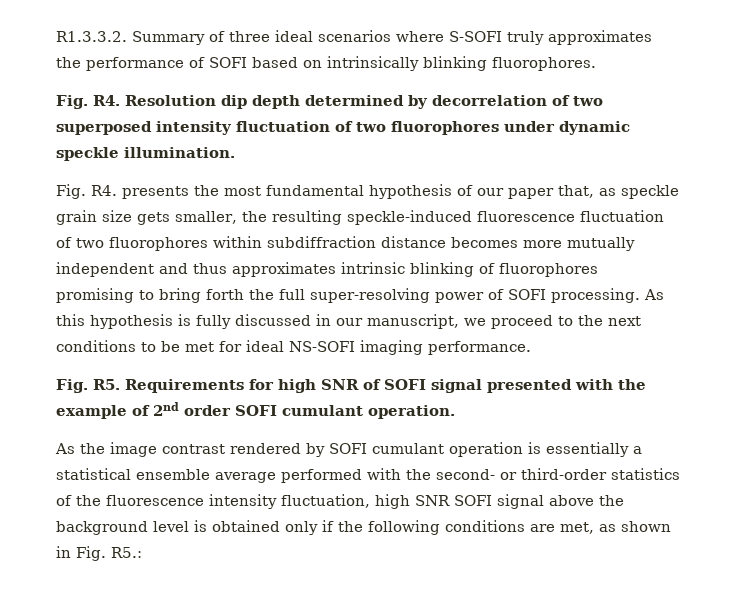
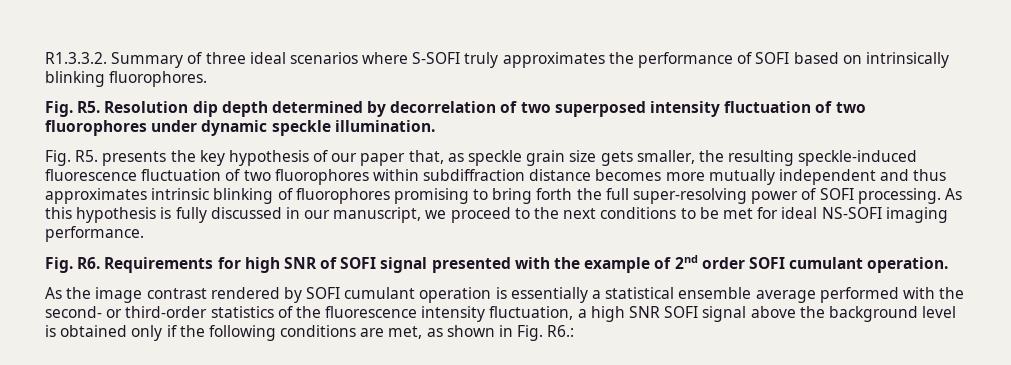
- Fig. R4. Resolution dip depth determined by decorrelation of two superposed intensity fluctuation of two fluorophores under dynamic speckle illumination.
+ Fig. R5. Resolution dip depth determined by decorrelation of two superposed intensity fluctuation of two fluorophores under dynamic speckle illumination.
- Fig. R4. presents the most fundamental hypothesis of our paper that, as speckle grain size gets smaller, the resulting speckle-induced fluorescence fluctuation of two fluorophores within subdiffraction distance becomes more mutually independent and thus approximates intrinsic blinking of fluorophores promising to bring forth the full super-resolving power of SOFI processing.
+ Fig. R5. presents the key hypothesis of our paper that, as speckle grain size gets smaller, the resulting speckle-induced fluorescence fluctuation of two fluorophores within subdiffraction distance becomes more mutually independent and thus approximates intrinsic blinking of fluorophores promising to bring forth the full super-resolving power of SOFI processing.
- Fig. R5. Requirements for high SNR of SOFI signal presented with the example of 2nd order SOFI cumulant operation.
+ Fig. R6. Requirements for high SNR of SOFI signal presented with the example of 2nd order SOFI cumulant operation.
- As the image contrast rendered by SOFI cumulant operation is essentially a statistical ensemble average performed with the second- or third-order statistics of the fluorescence intensity fluctuation, high SNR SOFI signal above the background level is obtained only if the following conditions are met, as shown in Fig. R5.:
+ As the image contrast rendered by SOFI cumulant operation is essentially a statistical ensemble average performed with the second- or third-order statistics of the fluorescence intensity fluctuation, a high SNR SOFI signal above the background level is obtained only if the following conditions are met, as shown in Fig. R6.:

